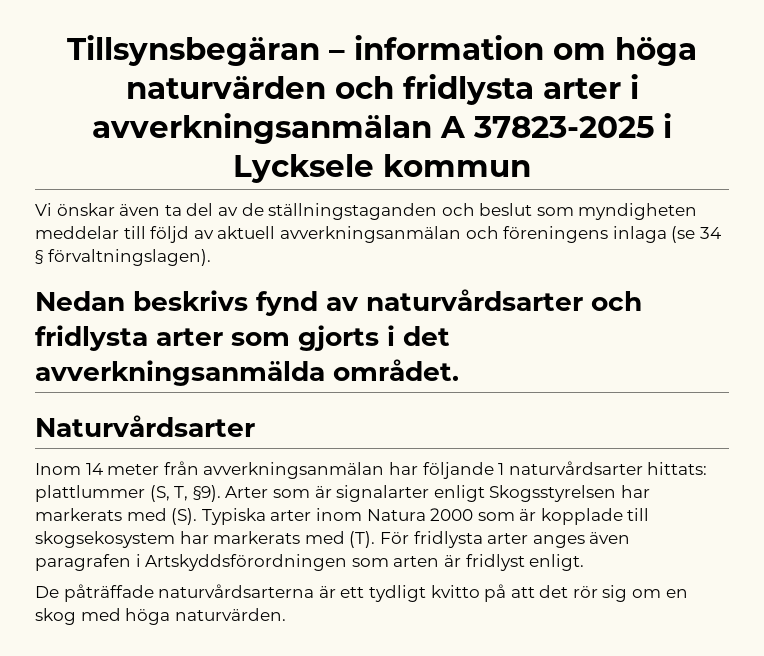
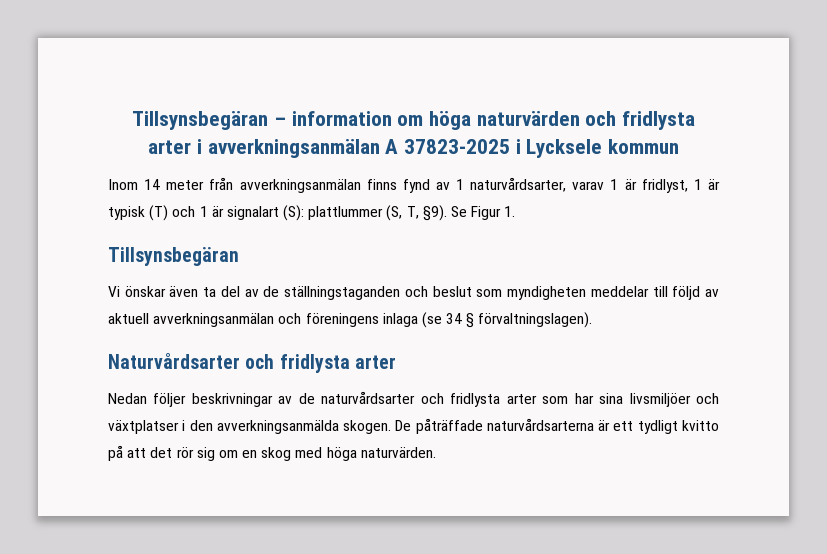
+ Inom 14 meter från avverkningsanmälan finns fynd av 1 naturvårdsarter, varav 1 är fridlyst, 1 är typisk (T) och 1 är signalart (S): plattlummer (S, T, §9). Se Figur 1.
+ Tillsynsbegäran
- Nedan beskrivs fynd av naturvårdsarter och fridlysta arter som gjorts i det avverkningsanmälda området.
- Naturvårdsarter
- Inom 14 meter från avverkningsanmälan har följande 1 naturvårdsarter hittats: plattlummer (S, T, §9). Arter som är signalarter enligt Skogsstyrelsen har markerats med (S). Typiska arter inom Natura 2000 som är kopplade till skogsekosystem har markerats med (T). För fridlysta arter anges även paragrafen i Artskyddsförordningen som arten är fridlyst enligt.
- De påträffade naturvårdsarterna är ett tydligt kvitto på att det rör sig om en skog med höga naturvärden.
+ Naturvårdsarter och fridlysta arter
+ Nedan följer beskrivningar av de naturvårdsarter och fridlysta arter som har sina livsmiljöer och växtplatser i den avverkningsanmälda skogen. De påträffade naturvårdsarterna är ett tydligt kvitto på att det rör sig om en skog med höga naturvärden.

